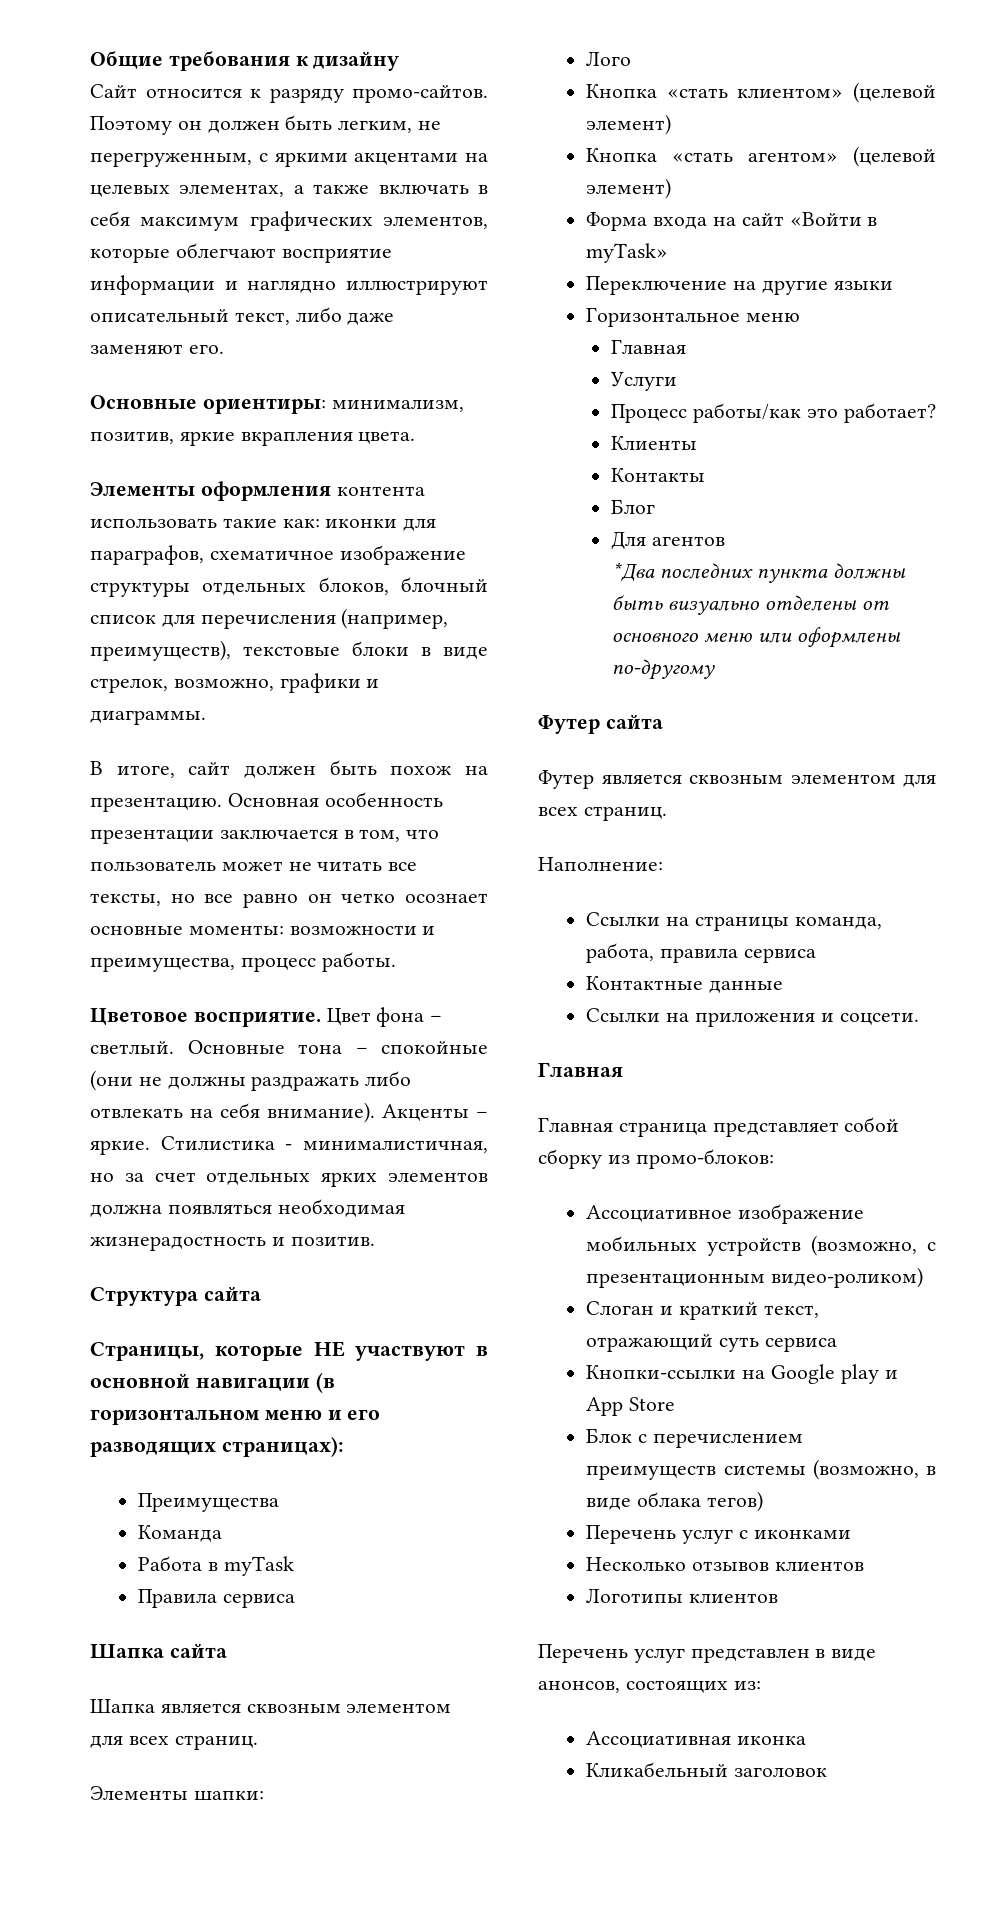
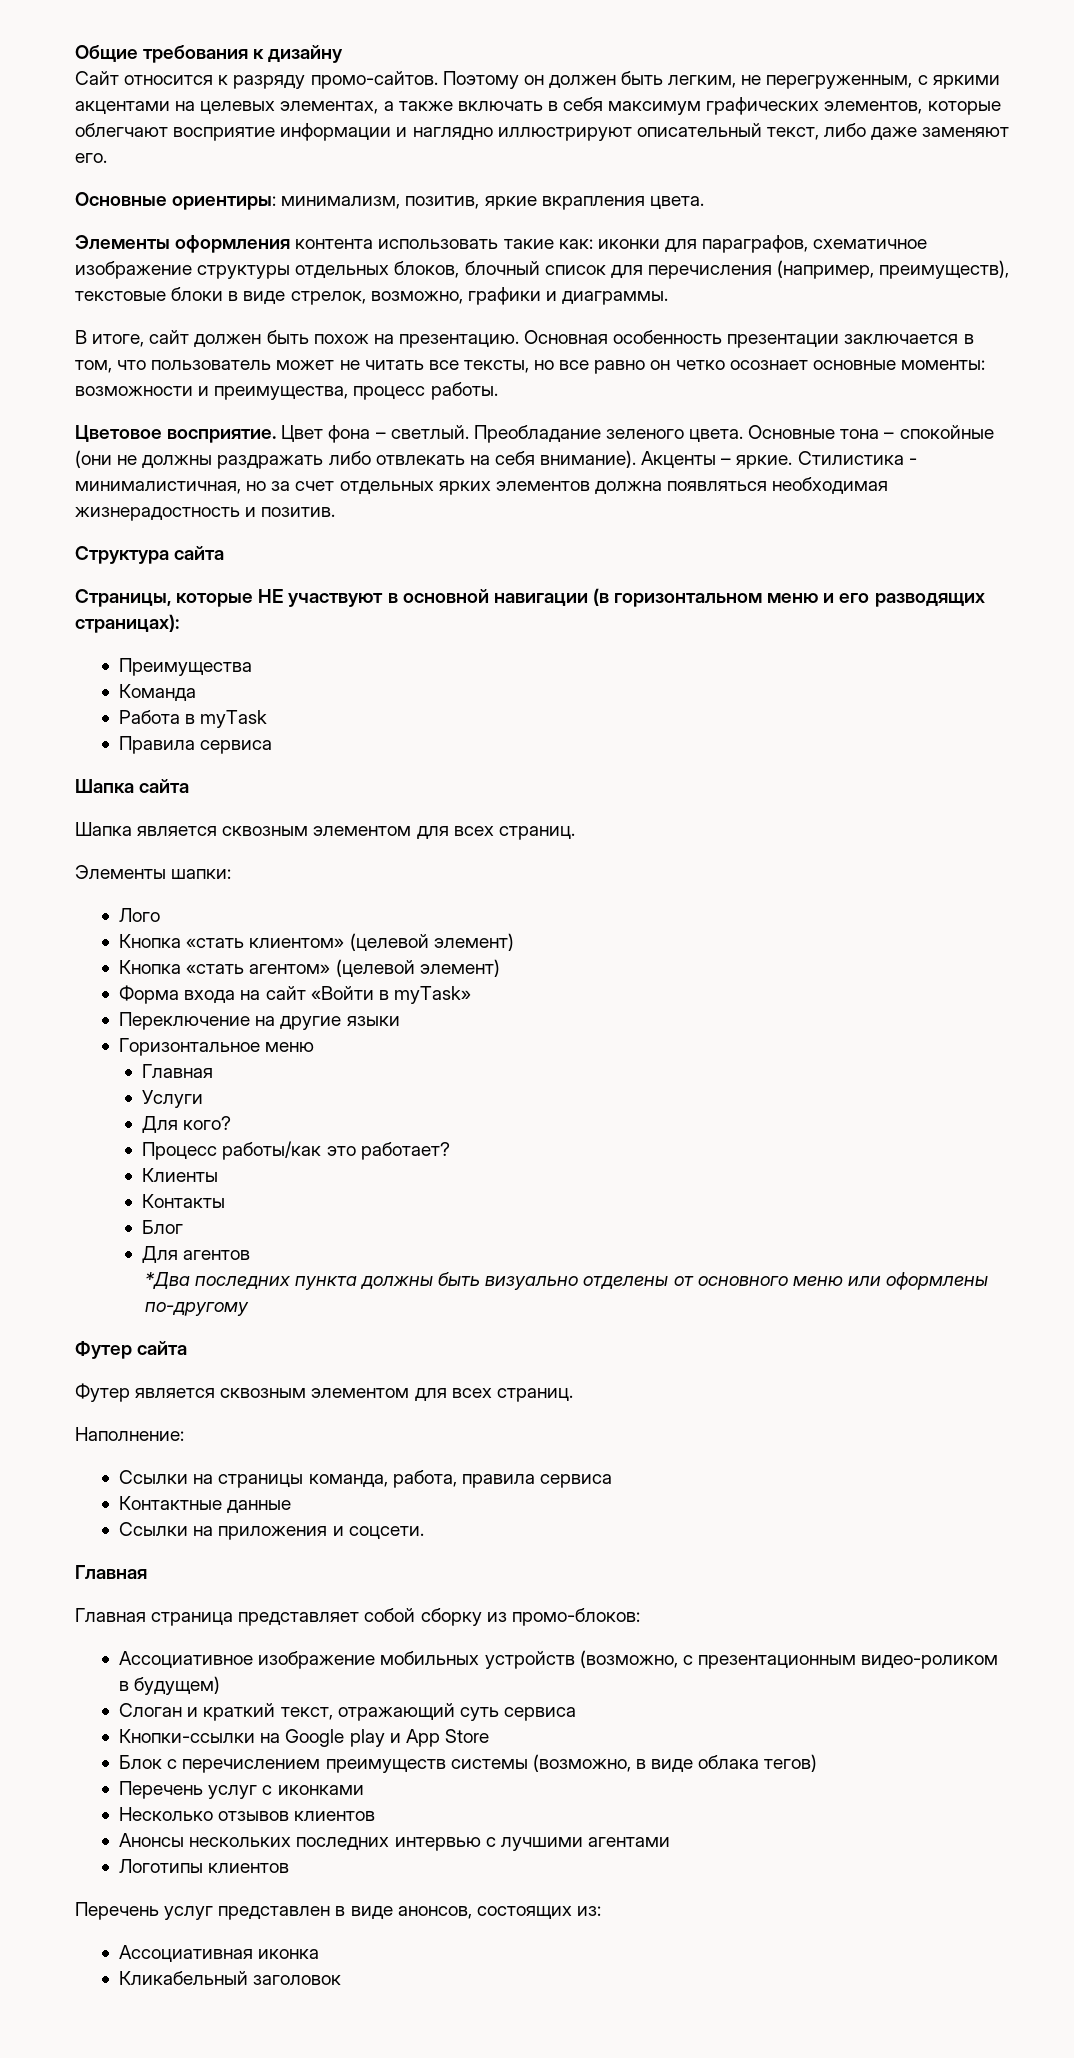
+ Преобладание зеленого цвета.
+ Для кого?
- Ассоциативное изображение мобильных устройств (возможно, с презентационным видео-роликом)
+ Ассоциативное изображение мобильных устройств (возможно, с презентационным видео-роликом в будущем)
+ Анонсы нескольких последних интервью с лучшими агентами

